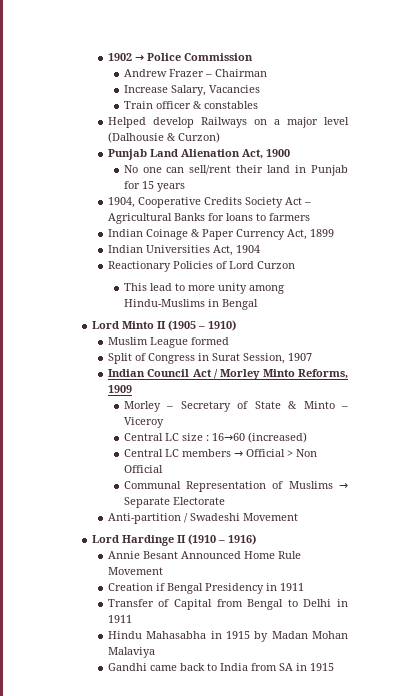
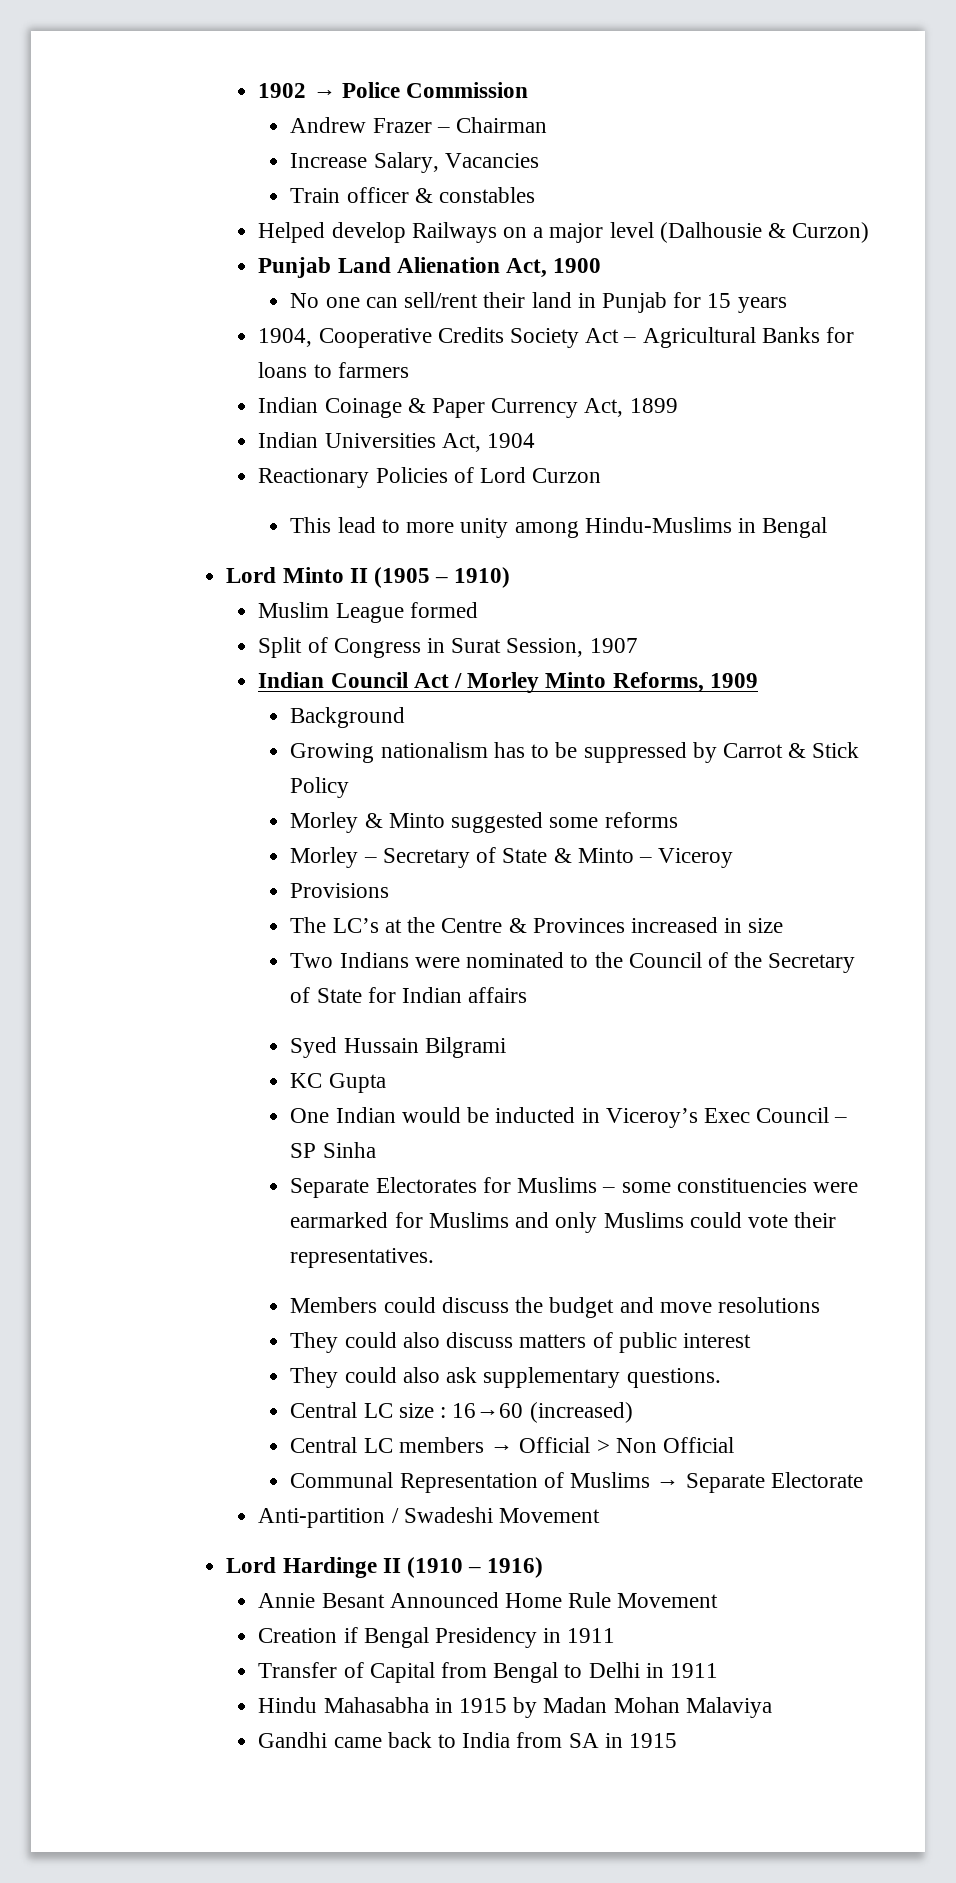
+ Background
+ Growing nationalism has to be suppressed by Carrot & Stick Policy
+ Morley & Minto suggested some reforms
+ Provisions
+ The LC’s at the Centre & Provinces increased in size
+ Two Indians were nominated to the Council of the Secretary of State for Indian affairs
+ Syed Hussain Bilgrami
+ KC Gupta
+ One Indian would be inducted in Viceroy’s Exec Council – SP Sinha
+ Separate Electorates for Muslims – some constituencies were earmarked for Muslims and only Muslims could vote their representatives.
+ Members could discuss the budget and move resolutions
+ They could also discuss matters of public interest
+ They could also ask supplementary questions.

